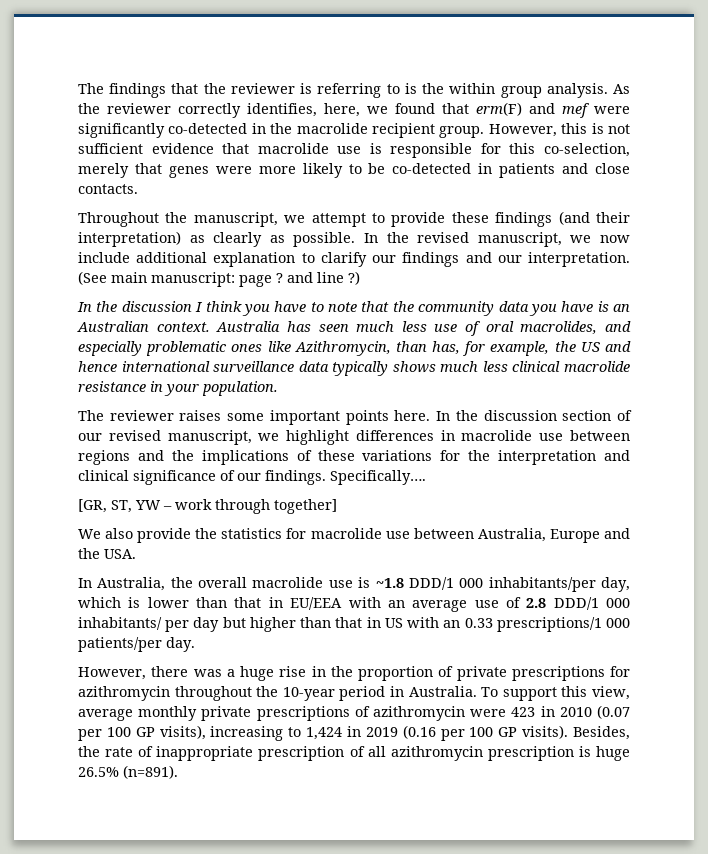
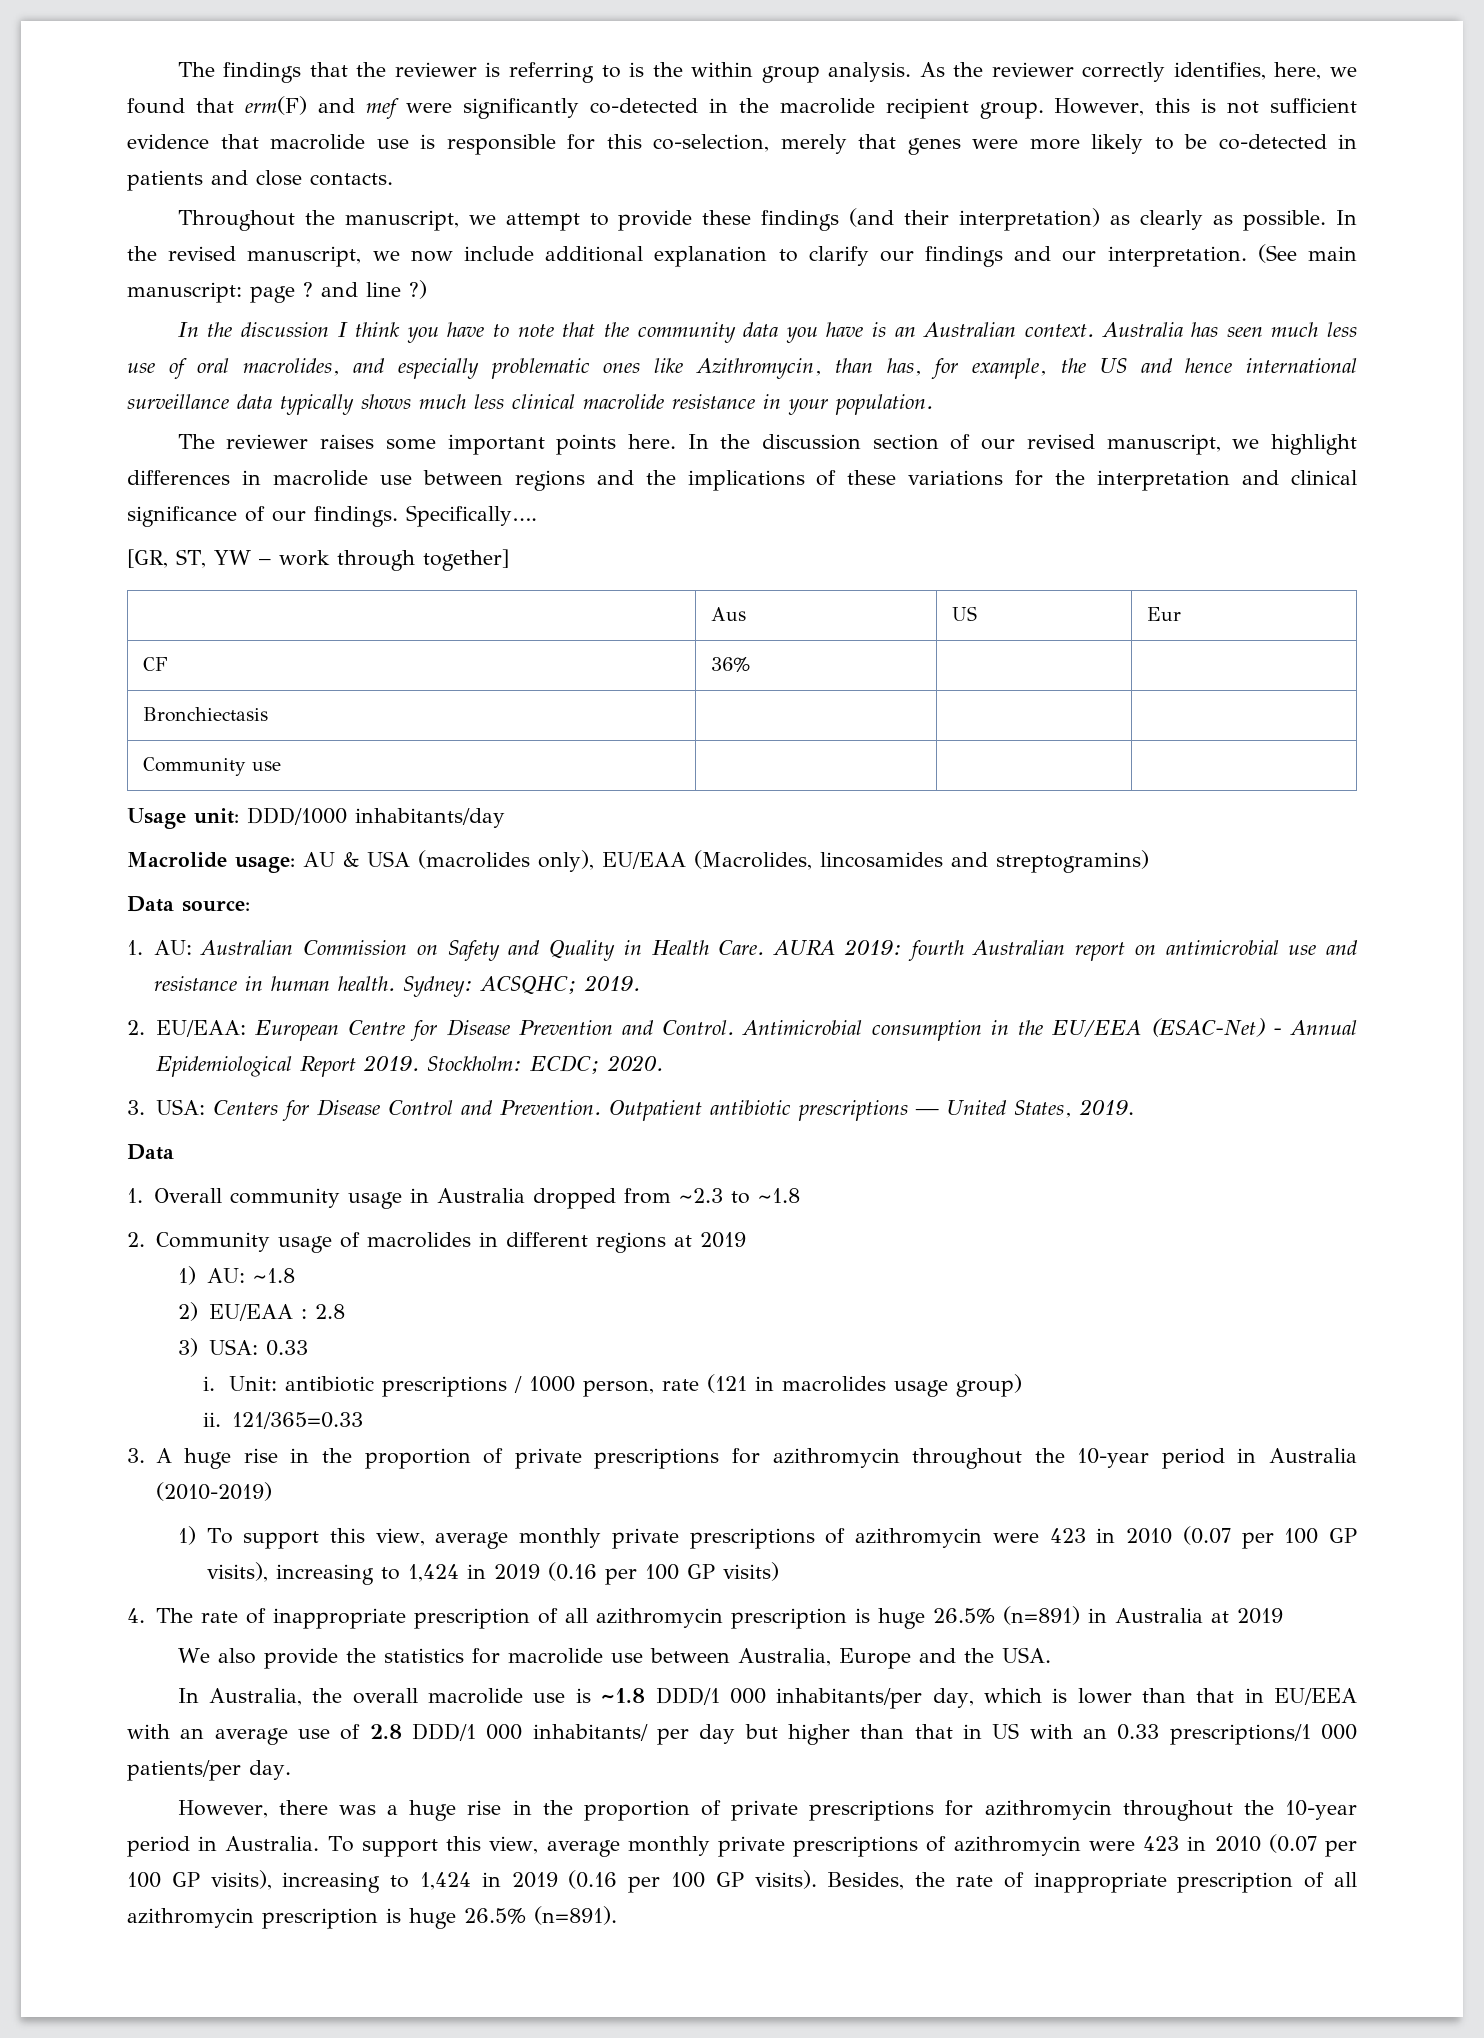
+ | Aus | US | Eur
+ CF | 36% | |
+ Bronchiectasis | | |
+ Community use | | |
+ Usage unit: DDD/1000 inhabitants/day
+ Macrolide usage: AU & USA (macrolides only), EU/EAA (Macrolides, lincosamides and streptogramins)
+ Data source:
+ 1. AU: Australian Commission on Safety and Quality in Health Care. AURA 2019: fourth Australian report on antimicrobial use and resistance in human health. Sydney: ACSQHC; 2019.
+ 2. EU/EAA: European Centre for Disease Prevention and Control. Antimicrobial consumption in the EU/EEA (ESAC-Net) - Annual Epidemiological Report 2019. Stockholm: ECDC; 2020.
+ 3. USA: Centers for Disease Control and Prevention. Outpatient antibiotic prescriptions — United States, 2019.
+ Data
+ 1. Overall community usage in Australia dropped from ~2.3 to ~1.8
+ 2. Community usage of macrolides in different regions at 2019
+ 1) AU: ~1.8
+ 2) EU/EAA : 2.8
+ 3) USA: 0.33
+ i. Unit: antibiotic prescriptions / 1000 person, rate (121 in macrolides usage group)
+ ii. 121/365=0.33
+ 3. A huge rise in the proportion of private prescriptions for azithromycin throughout the 10-year period in Australia (2010-2019)
+ 1) To support this view, average monthly private prescriptions of azithromycin were 423 in 2010 (0.07 per 100 GP visits), increasing to 1,424 in 2019 (0.16 per 100 GP visits)
+ 4. The rate of inappropriate prescription of all azithromycin prescription is huge 26.5% (n=891) in Australia at 2019

